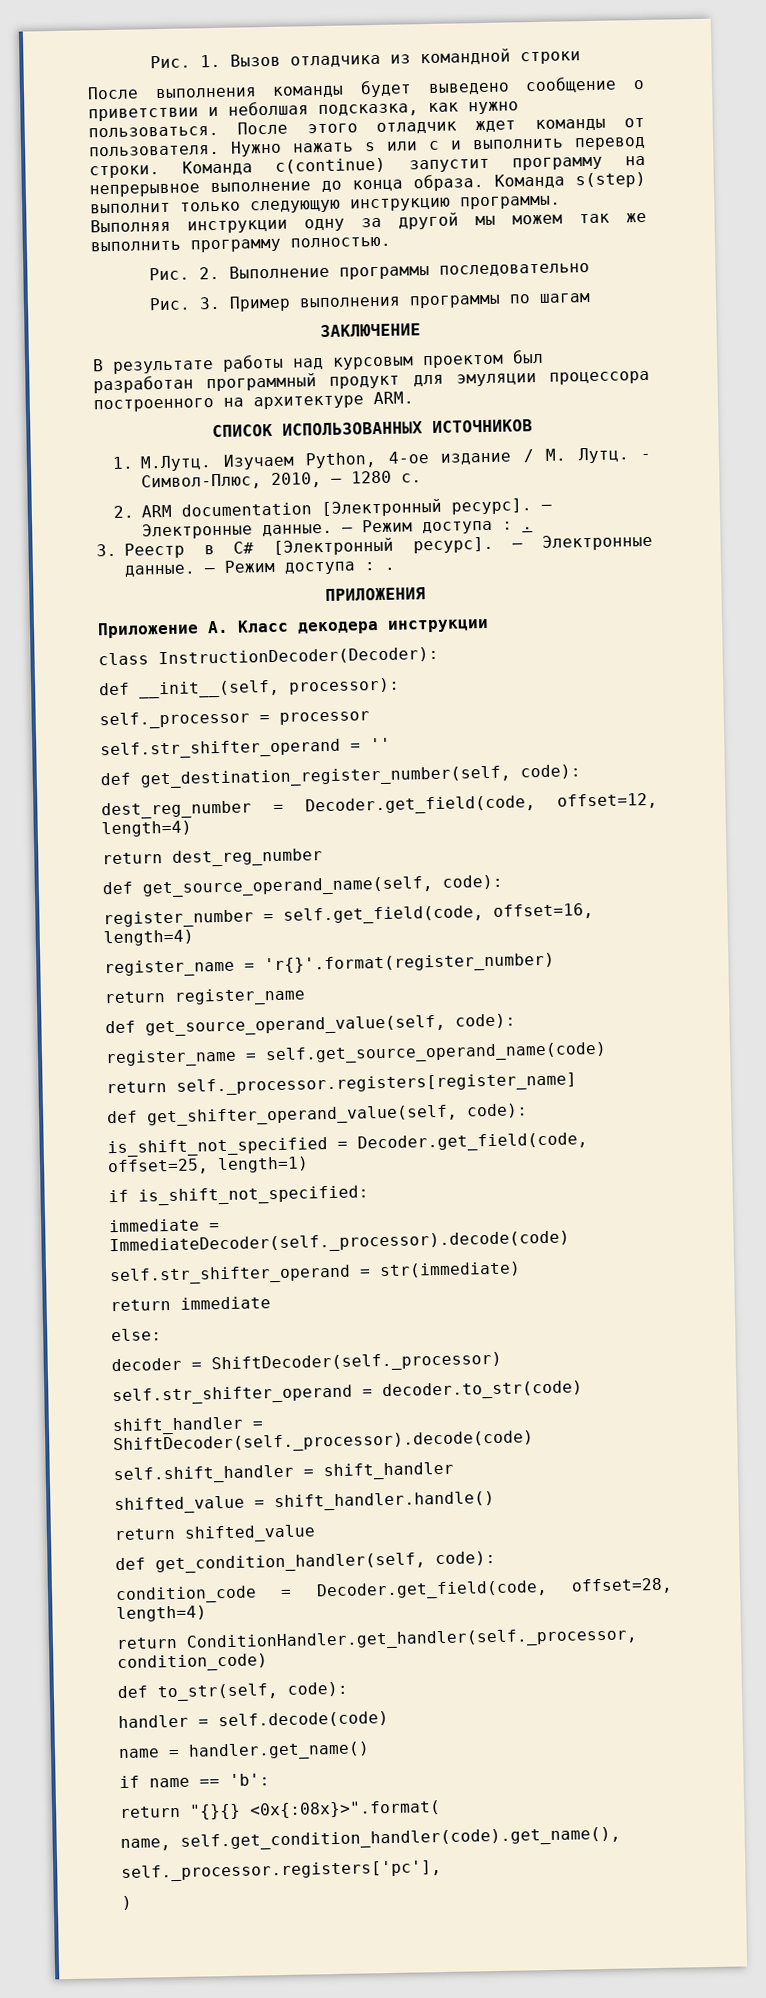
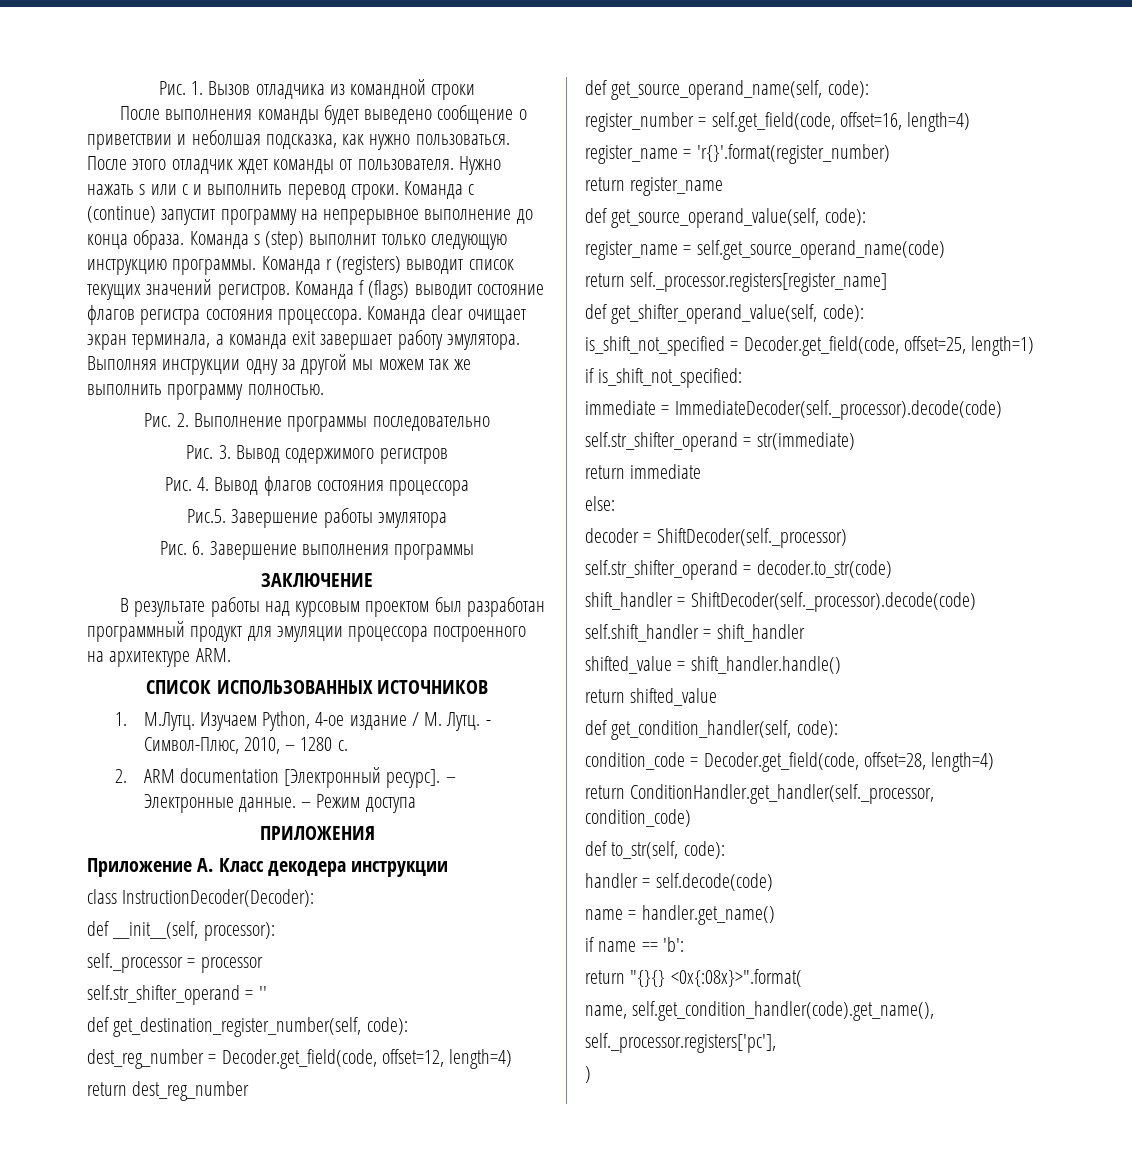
- Команда c(continue) запустит программу на непрерывное выполнение до конца образа.
+ Команда c (continue) запустит программу на непрерывное выполнение до конца образа.
- Команда s(step) выполнит только следующую инструкцию программы.
+ Команда s (step) выполнит только следующую инструкцию программы.
+ Команда r (registers) выводит список текущих значений регистров. Команда f (flags) выводит состояние флагов регистра состояния процессора. Команда clear очищает экран терминала, а команда exit завершает работу эмулятора.
- Рис. 3. Пример выполнения программы по шагам
+ Рис. 3. Вывод содержимого регистров
+ Рис. 4. Вывод флагов состояния процессора
+ Рис.5. Завершение работы эмулятора
+ Рис. 6. Завершение выполнения программы
- 2. ARM documentation [Электронный ресурс]. – Электронные данные. – Режим доступа : .
- 3. Реестр в C# [Электронный ресурс]. – Электронные данные. – Режим доступа : .
+ 2. ARM documentation [Электронный ресурс]. – Электронные данные. – Режим доступа

